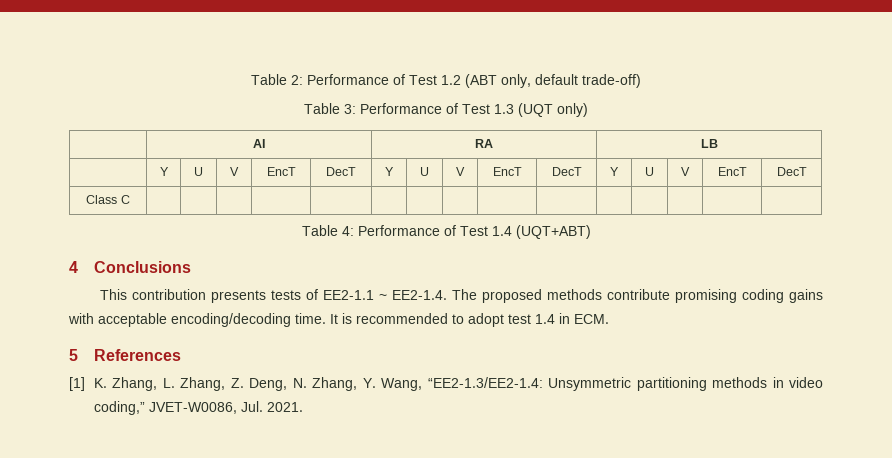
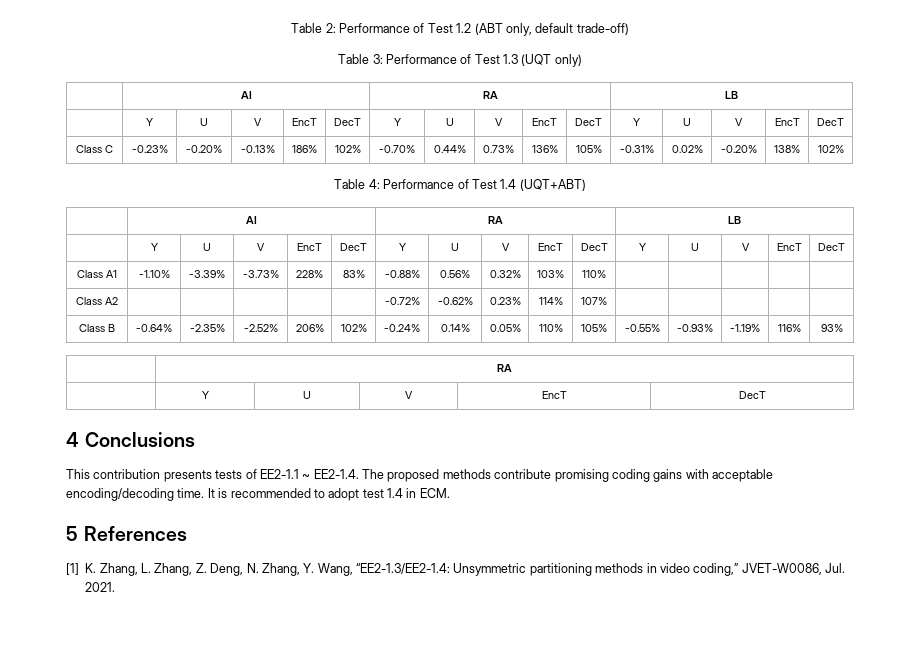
- Class C | | | | | | | | | | | | | | |
+ Class C | -0.23% | -0.20% | -0.13% | 186% | 102% | -0.70% | 0.44% | 0.73% | 136% | 105% | -0.31% | 0.02% | -0.20% | 138% | 102%
  Table 4: Performance of Test 1.4 (UQT+ABT)
+ | AI | RA | LB
+ | Y | U | V | EncT | DecT | Y | U | V | EncT | DecT | Y | U | V | EncT | DecT
+ Class A1 | -1.10% | -3.39% | -3.73% | 228% | 83% | -0.88% | 0.56% | 0.32% | 103% | 110% | | | | |
+ Class A2 | | | | | | -0.72% | -0.62% | 0.23% | 114% | 107% | | | | |
+ Class B | -0.64% | -2.35% | -2.52% | 206% | 102% | -0.24% | 0.14% | 0.05% | 110% | 105% | -0.55% | -0.93% | -1.19% | 116% | 93%
+ | RA
+ | Y | U | V | EncT | DecT

